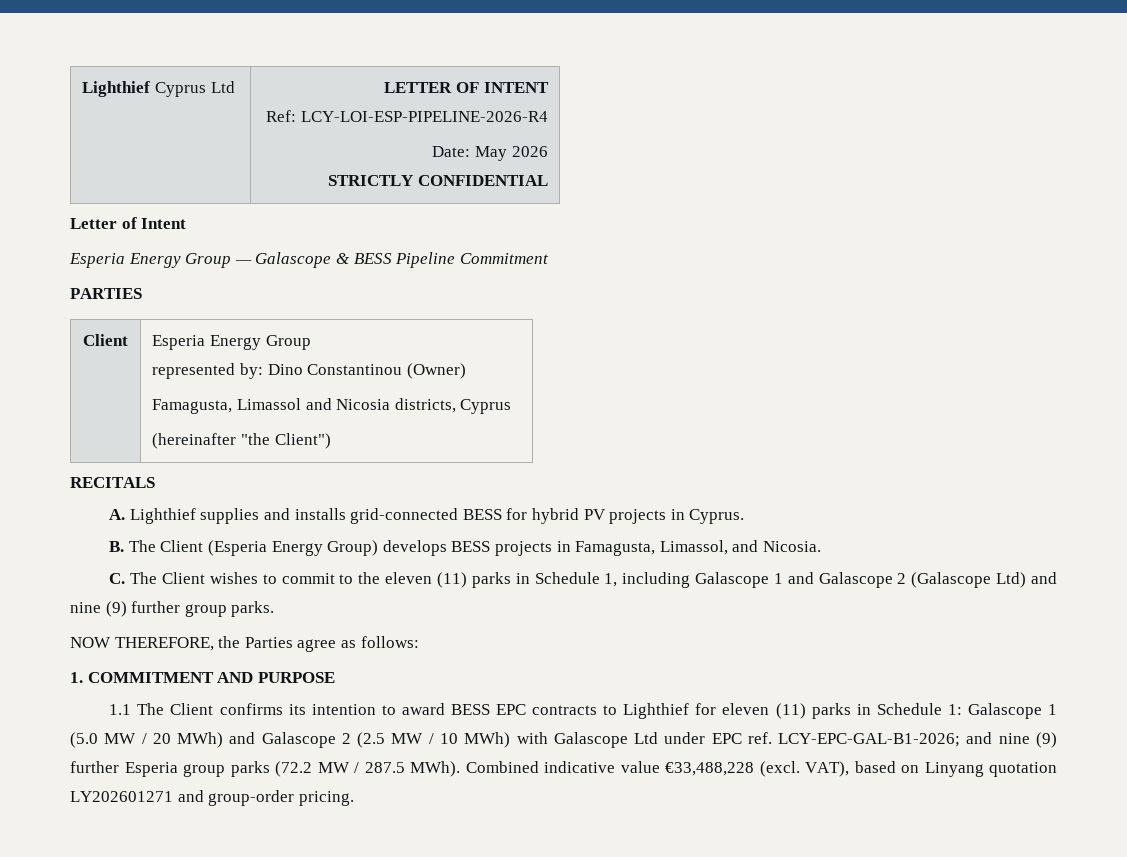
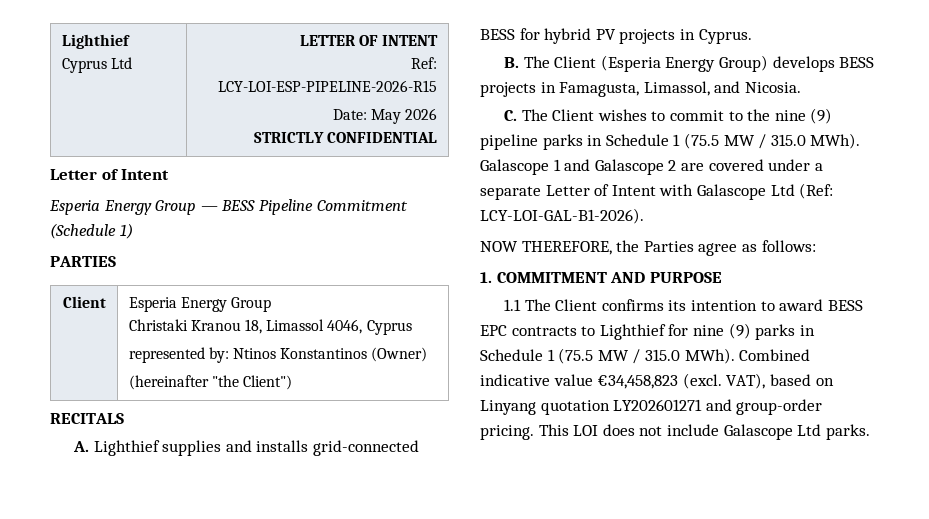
  Lighthief Cyprus Ltd | LETTER OF INTENT
- Ref: LCY-LOI-ESP-PIPELINE-2026-R4
+ Ref: LCY-LOI-ESP-PIPELINE-2026-R15
- Esperia Energy Group — Galascope & BESS Pipeline Commitment
+ Esperia Energy Group — BESS Pipeline Commitment (Schedule 1)
  Client | Esperia Energy Group
- represented by: Dino Constantinou (Owner)
- Famagusta, Limassol and Nicosia districts, Cyprus
+ Christaki Kranou 18, Limassol 4046, Cyprus
+ represented by: Ntinos Konstantinos (Owner)
- C. The Client wishes to commit to the eleven (11) parks in Schedule 1, including Galascope 1 and Galascope 2 (Galascope Ltd) and nine (9) further group parks.
+ C. The Client wishes to commit to the nine (9) pipeline parks in Schedule 1 (75.5 MW / 315.0 MWh). Galascope 1 and Galascope 2 are covered under a separate Letter of Intent with Galascope Ltd (Ref: LCY-LOI-GAL-B1-2026).
- 1.1 The Client confirms its intention to award BESS EPC contracts to Lighthief for eleven (11) parks in Schedule 1: Galascope 1 (5.0 MW / 20 MWh) and Galascope 2 (2.5 MW / 10 MWh) with Galascope Ltd under EPC ref. LCY-EPC-GAL-B1-2026; and nine (9) further Esperia group parks (72.2 MW / 287.5 MWh).
+ 1.1 The Client confirms its intention to award BESS EPC contracts to Lighthief for nine (9) parks in Schedule 1 (75.5 MW / 315.0 MWh).
- Combined indicative value €33,488,228 (excl. VAT), based on Linyang quotation LY202601271 and group-order pricing.
+ Combined indicative value €34,458,823 (excl. VAT), based on Linyang quotation LY202601271 and group-order pricing.
+ This LOI does not include Galascope Ltd parks.

